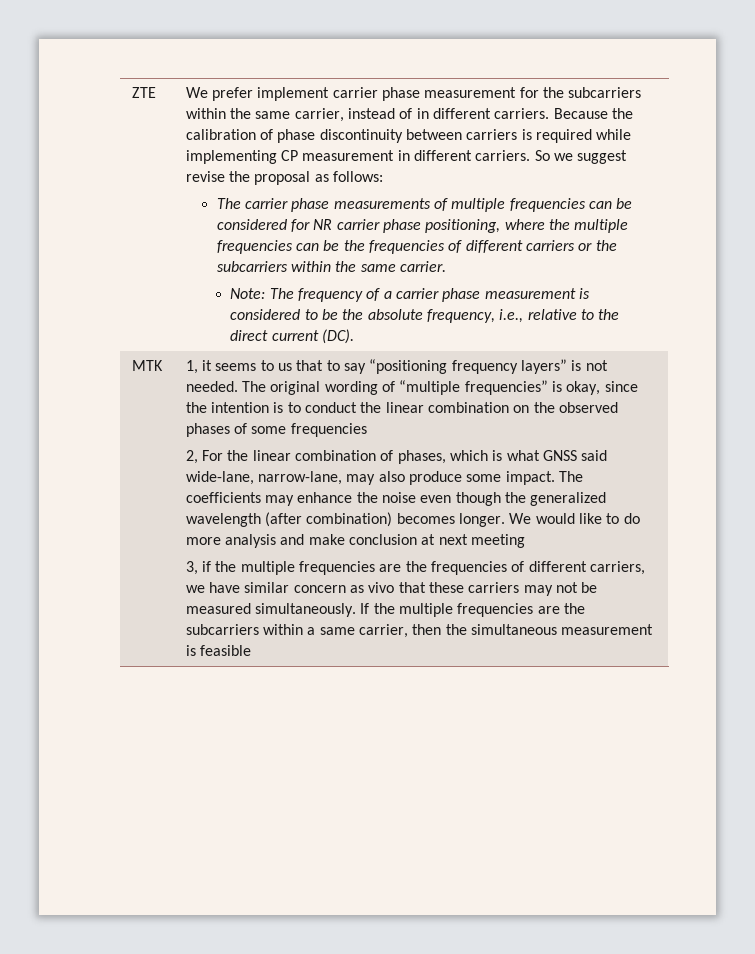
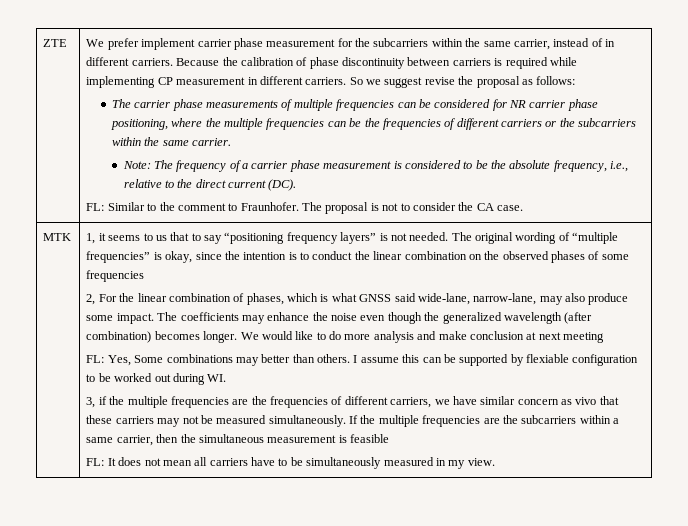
+ FL: Similar to the comment to Fraunhofer. The proposal is not to consider the CA case.
+ FL: Yes, Some combinations may better than others. I assume this can be supported by flexiable configuration to be worked out during WI.
+ FL: It does not mean all carriers have to be simultaneously measured in my view.

